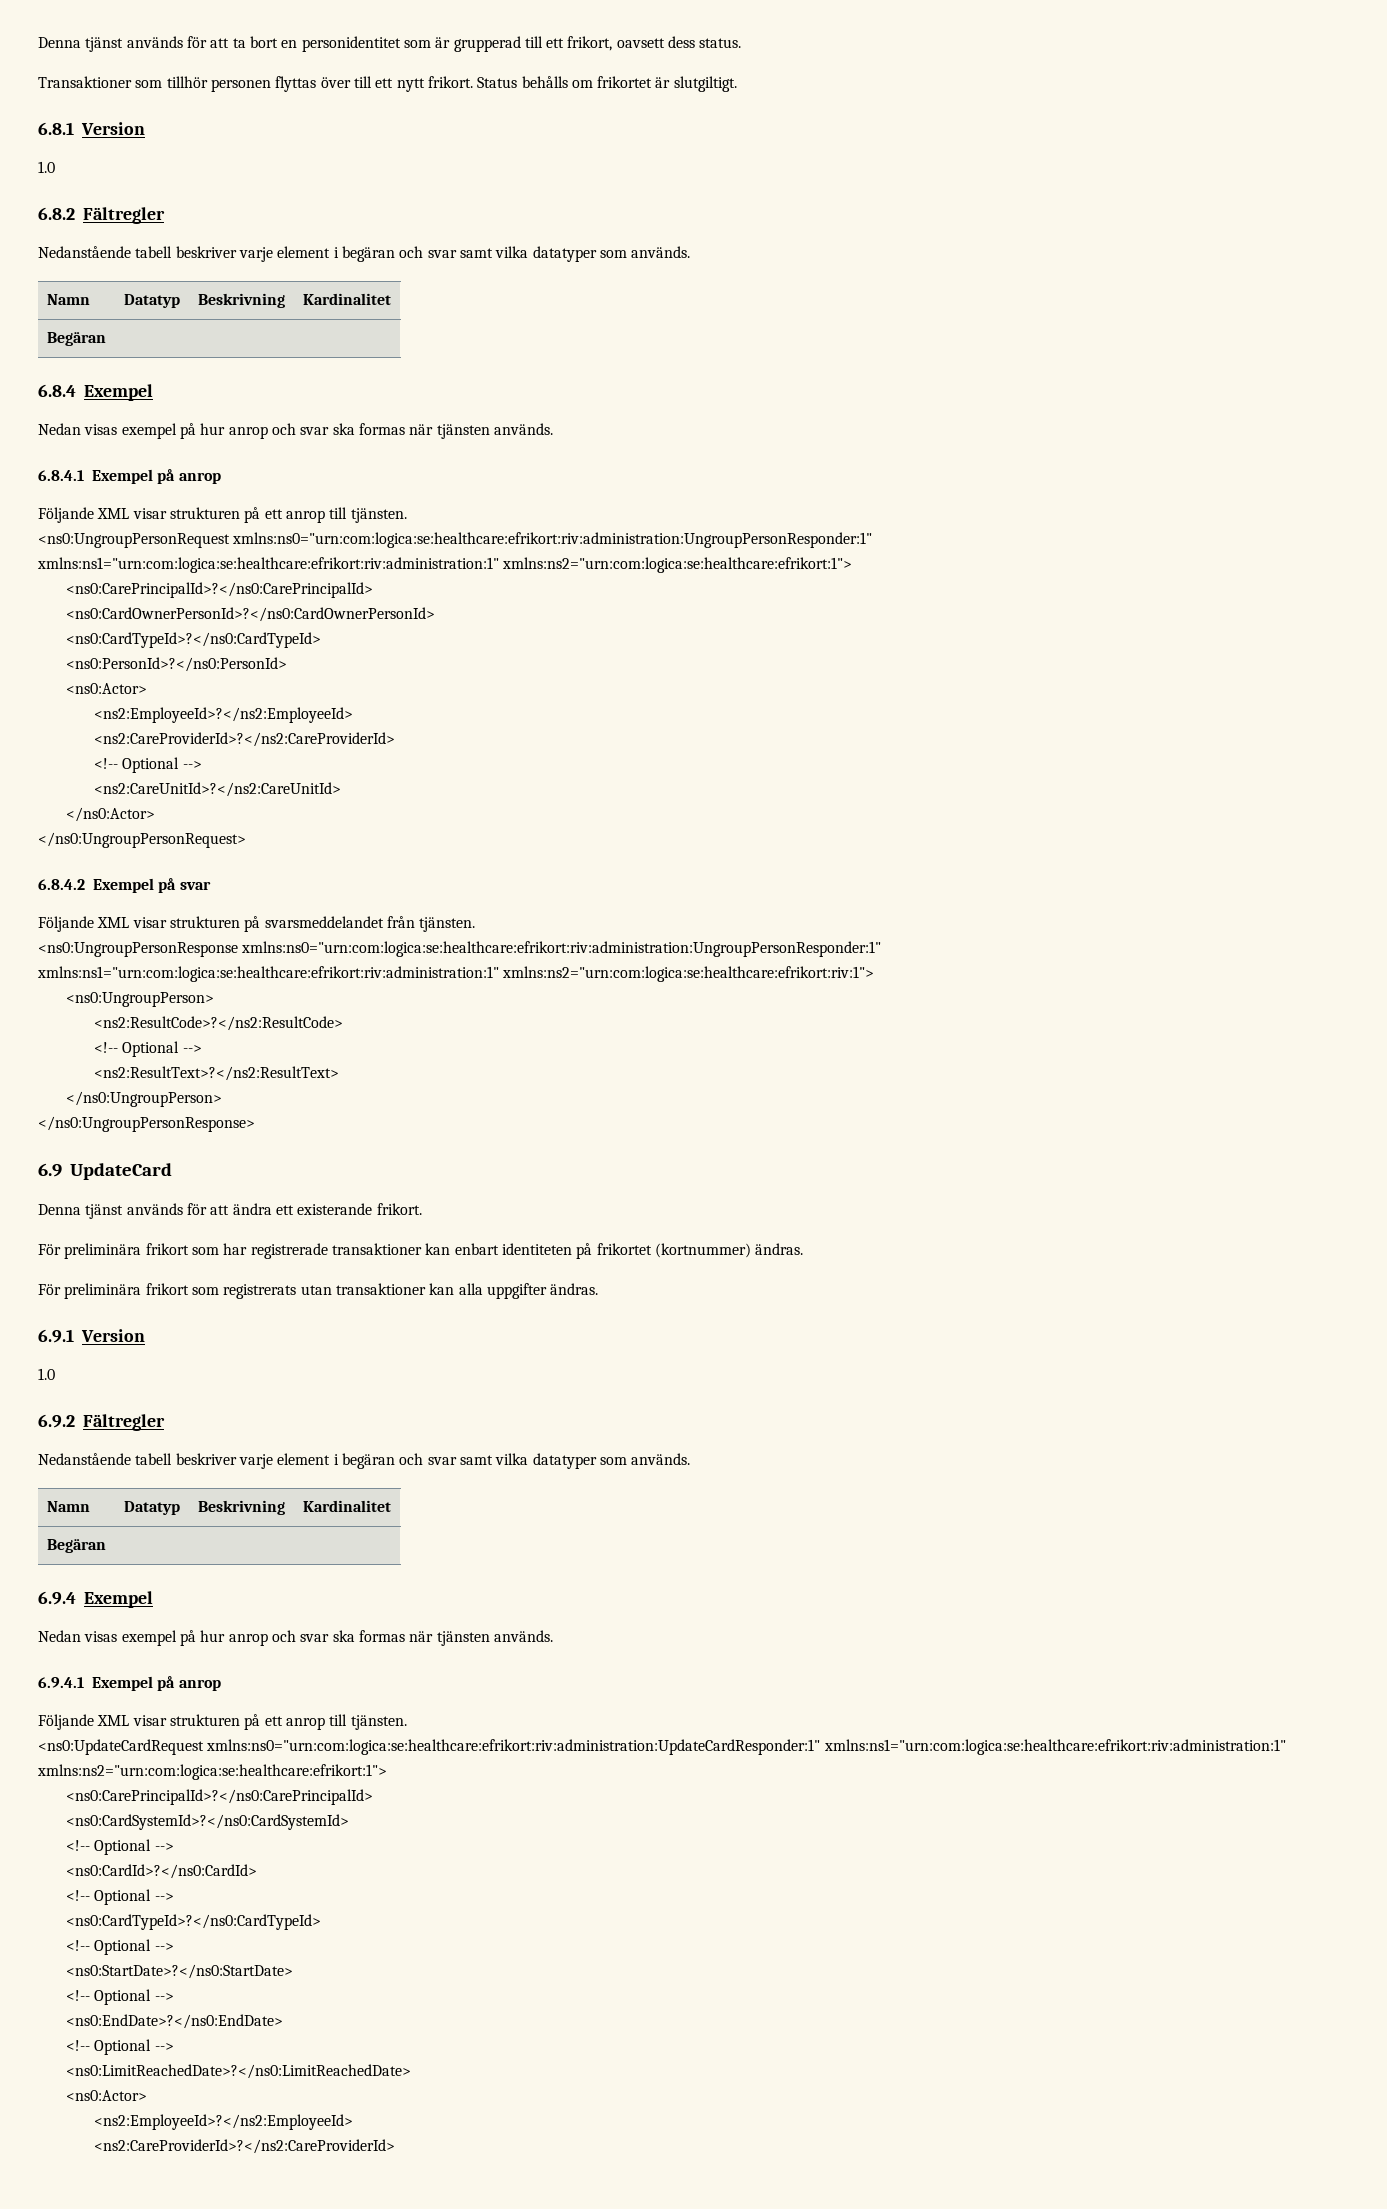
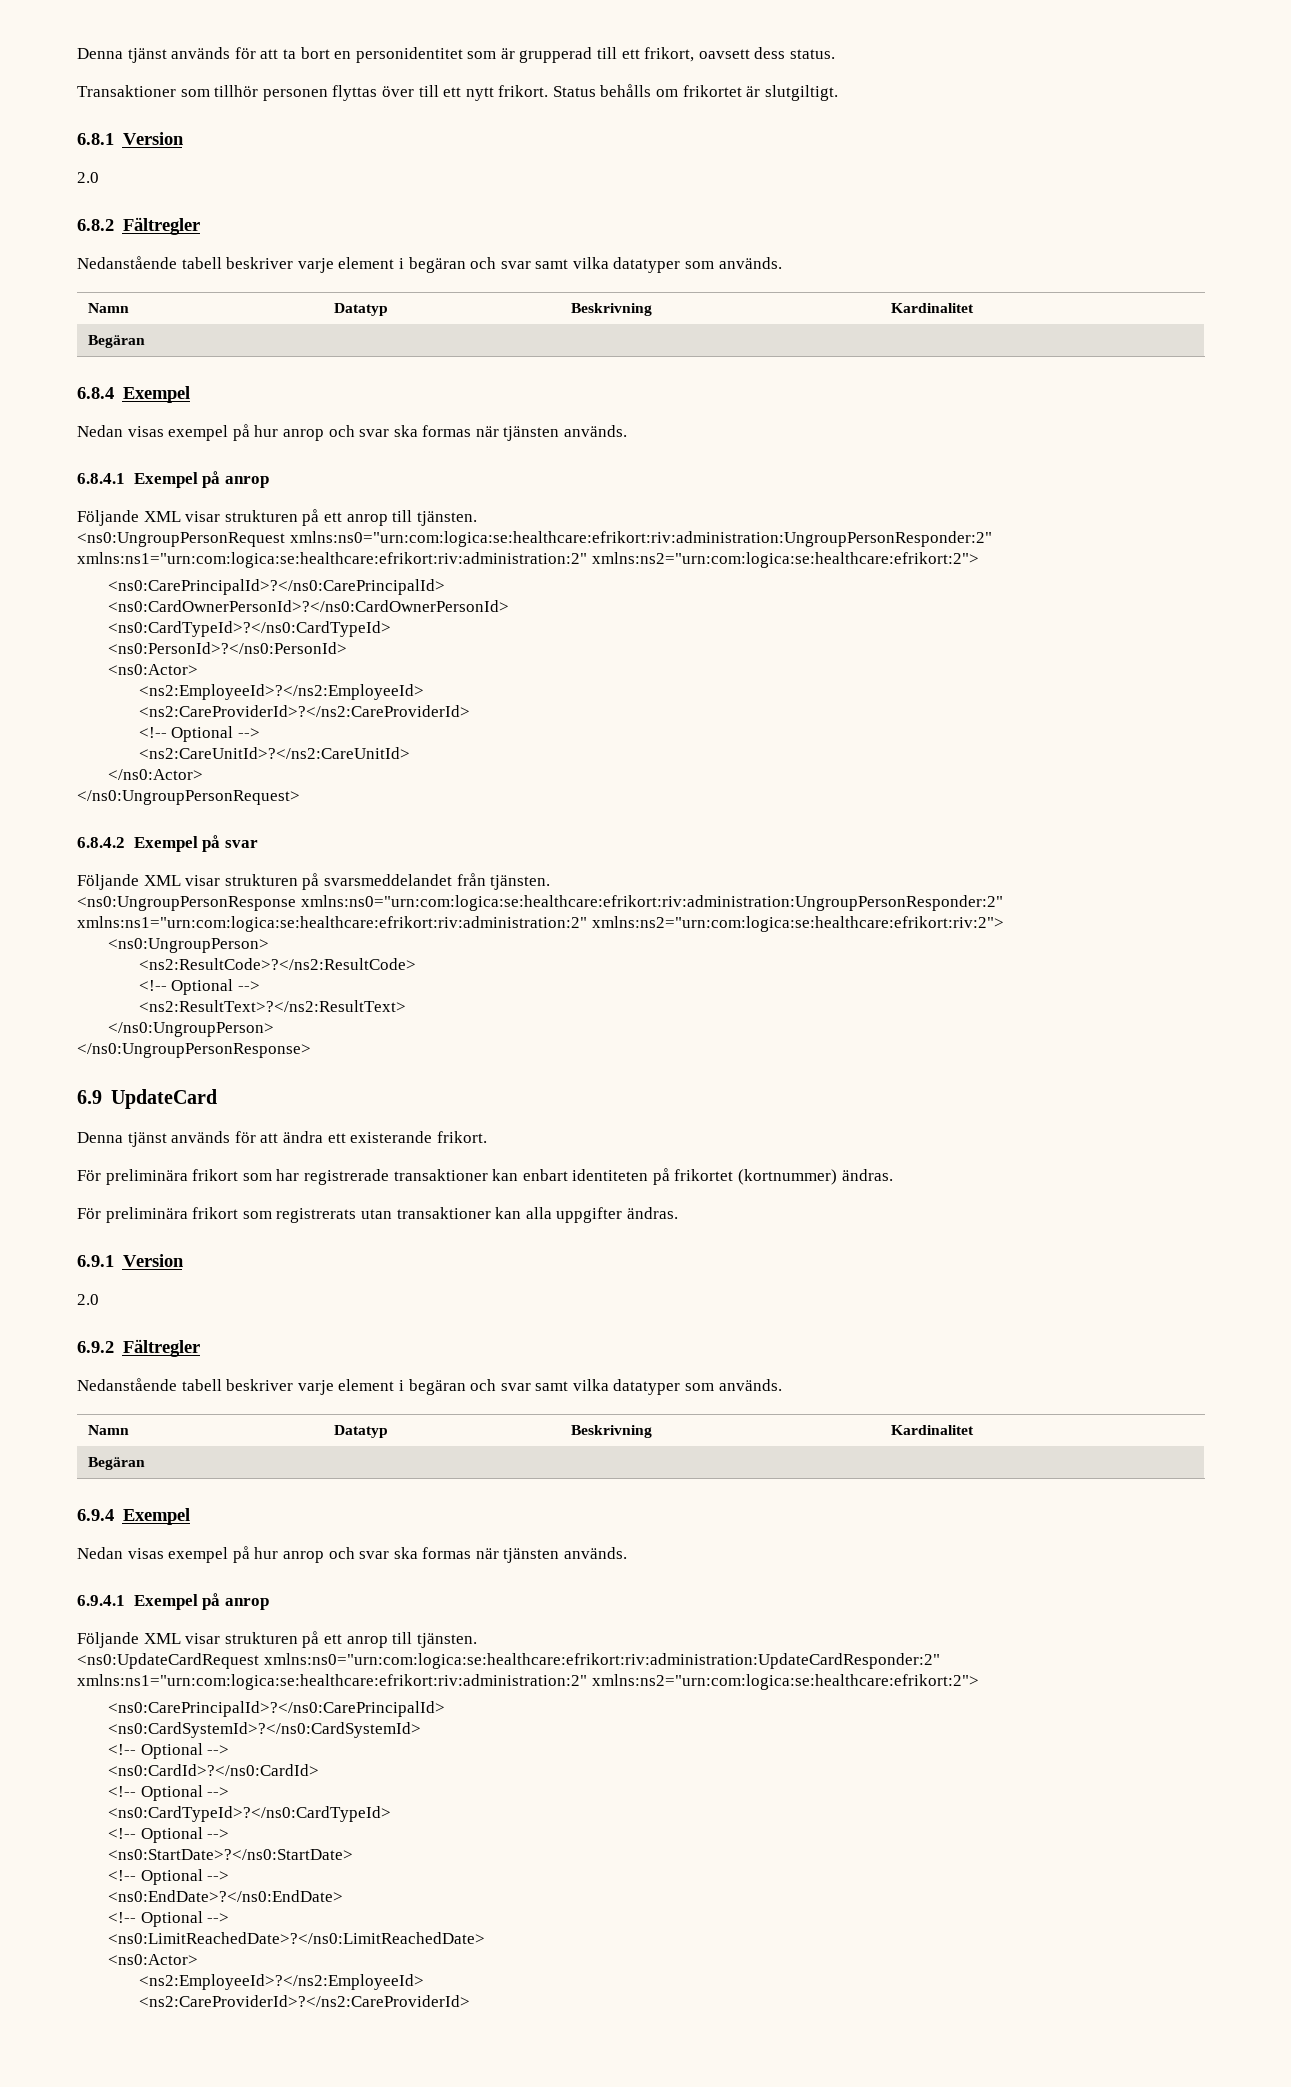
  6.8.1 Version
- 1.0
+ 2.0
- <ns0:UngroupPersonRequest xmlns:ns0="urn:com:logica:se:healthcare:efrikort:riv:administration:UngroupPersonResponder:1" xmlns:ns1="urn:com:logica:se:healthcare:efrikort:riv:administration:1" xmlns:ns2="urn:com:logica:se:healthcare:efrikort:1">
+ <ns0:UngroupPersonRequest xmlns:ns0="urn:com:logica:se:healthcare:efrikort:riv:administration:UngroupPersonResponder:2" xmlns:ns1="urn:com:logica:se:healthcare:efrikort:riv:administration:2" xmlns:ns2="urn:com:logica:se:healthcare:efrikort:2">
- <ns0:UngroupPersonResponse xmlns:ns0="urn:com:logica:se:healthcare:efrikort:riv:administration:UngroupPersonResponder:1" xmlns:ns1="urn:com:logica:se:healthcare:efrikort:riv:administration:1" xmlns:ns2="urn:com:logica:se:healthcare:efrikort:riv:1">
+ <ns0:UngroupPersonResponse xmlns:ns0="urn:com:logica:se:healthcare:efrikort:riv:administration:UngroupPersonResponder:2" xmlns:ns1="urn:com:logica:se:healthcare:efrikort:riv:administration:2" xmlns:ns2="urn:com:logica:se:healthcare:efrikort:riv:2">
  6.9.1 Version
- 1.0
+ 2.0
- <ns0:UpdateCardRequest xmlns:ns0="urn:com:logica:se:healthcare:efrikort:riv:administration:UpdateCardResponder:1" xmlns:ns1="urn:com:logica:se:healthcare:efrikort:riv:administration:1" xmlns:ns2="urn:com:logica:se:healthcare:efrikort:1">
+ <ns0:UpdateCardRequest xmlns:ns0="urn:com:logica:se:healthcare:efrikort:riv:administration:UpdateCardResponder:2" xmlns:ns1="urn:com:logica:se:healthcare:efrikort:riv:administration:2" xmlns:ns2="urn:com:logica:se:healthcare:efrikort:2">

